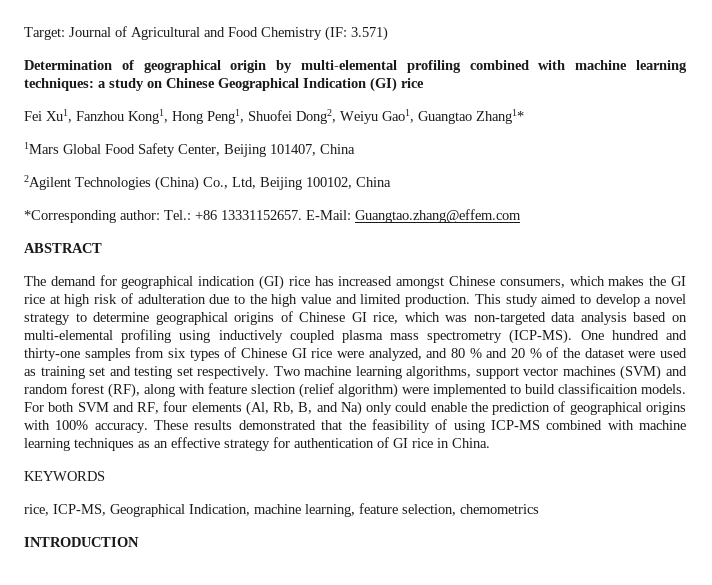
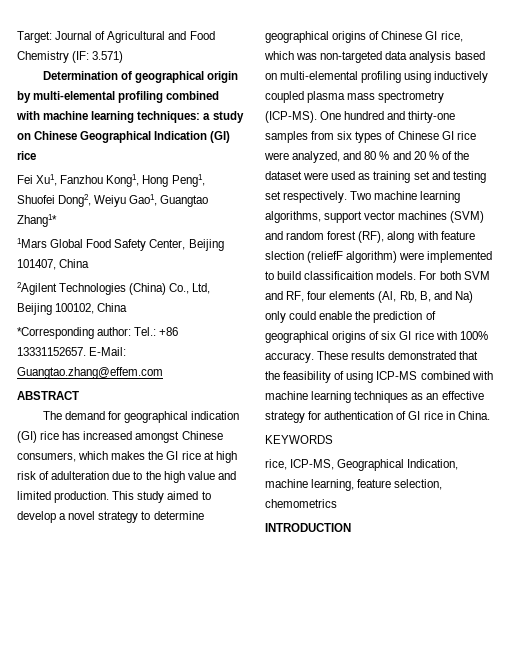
- Two machine learning algorithms, support vector machines (SVM) and random forest (RF), along with feature slection (relief algorithm) were implemented to build classificaition models.
+ Two machine learning algorithms, support vector machines (SVM) and random forest (RF), along with feature slection (reliefF algorithm) were implemented to build classificaition models.
- For both SVM and RF, four elements (Al, Rb, B, and Na) only could enable the prediction of geographical origins with 100% accuracy.
+ For both SVM and RF, four elements (Al, Rb, B, and Na) only could enable the prediction of geographical origins of six GI rice with 100% accuracy.

